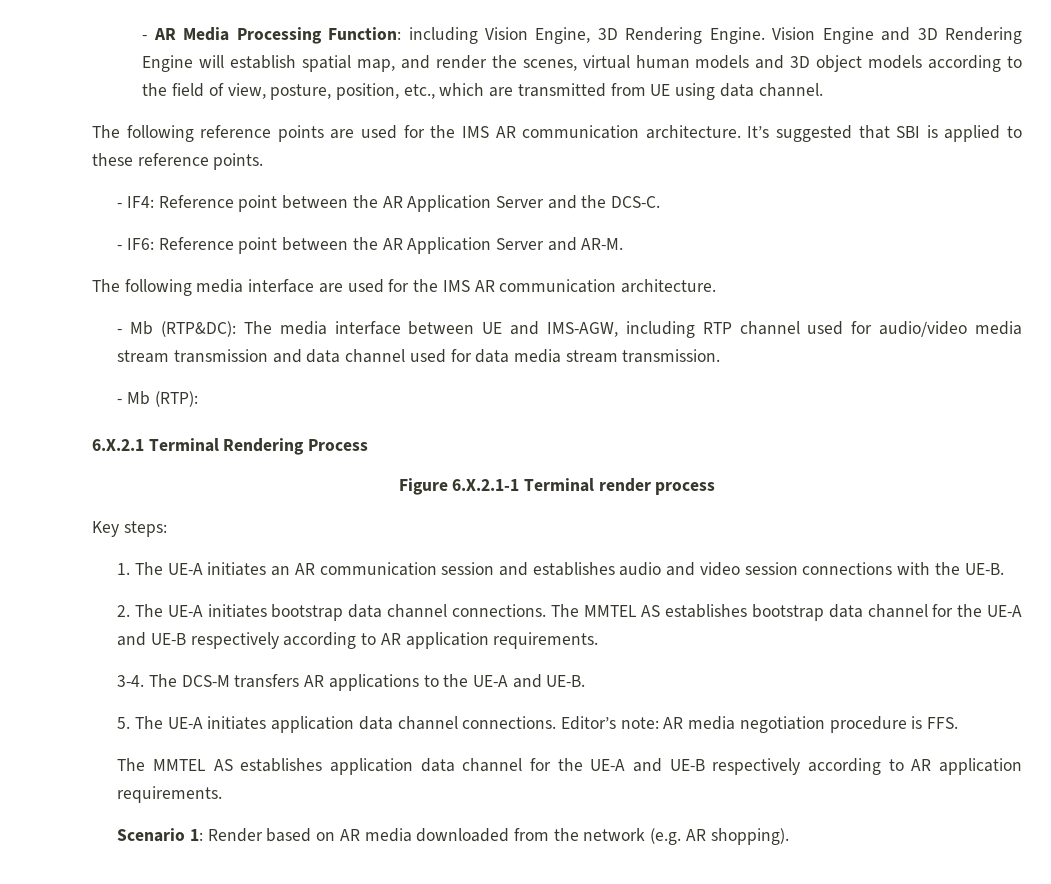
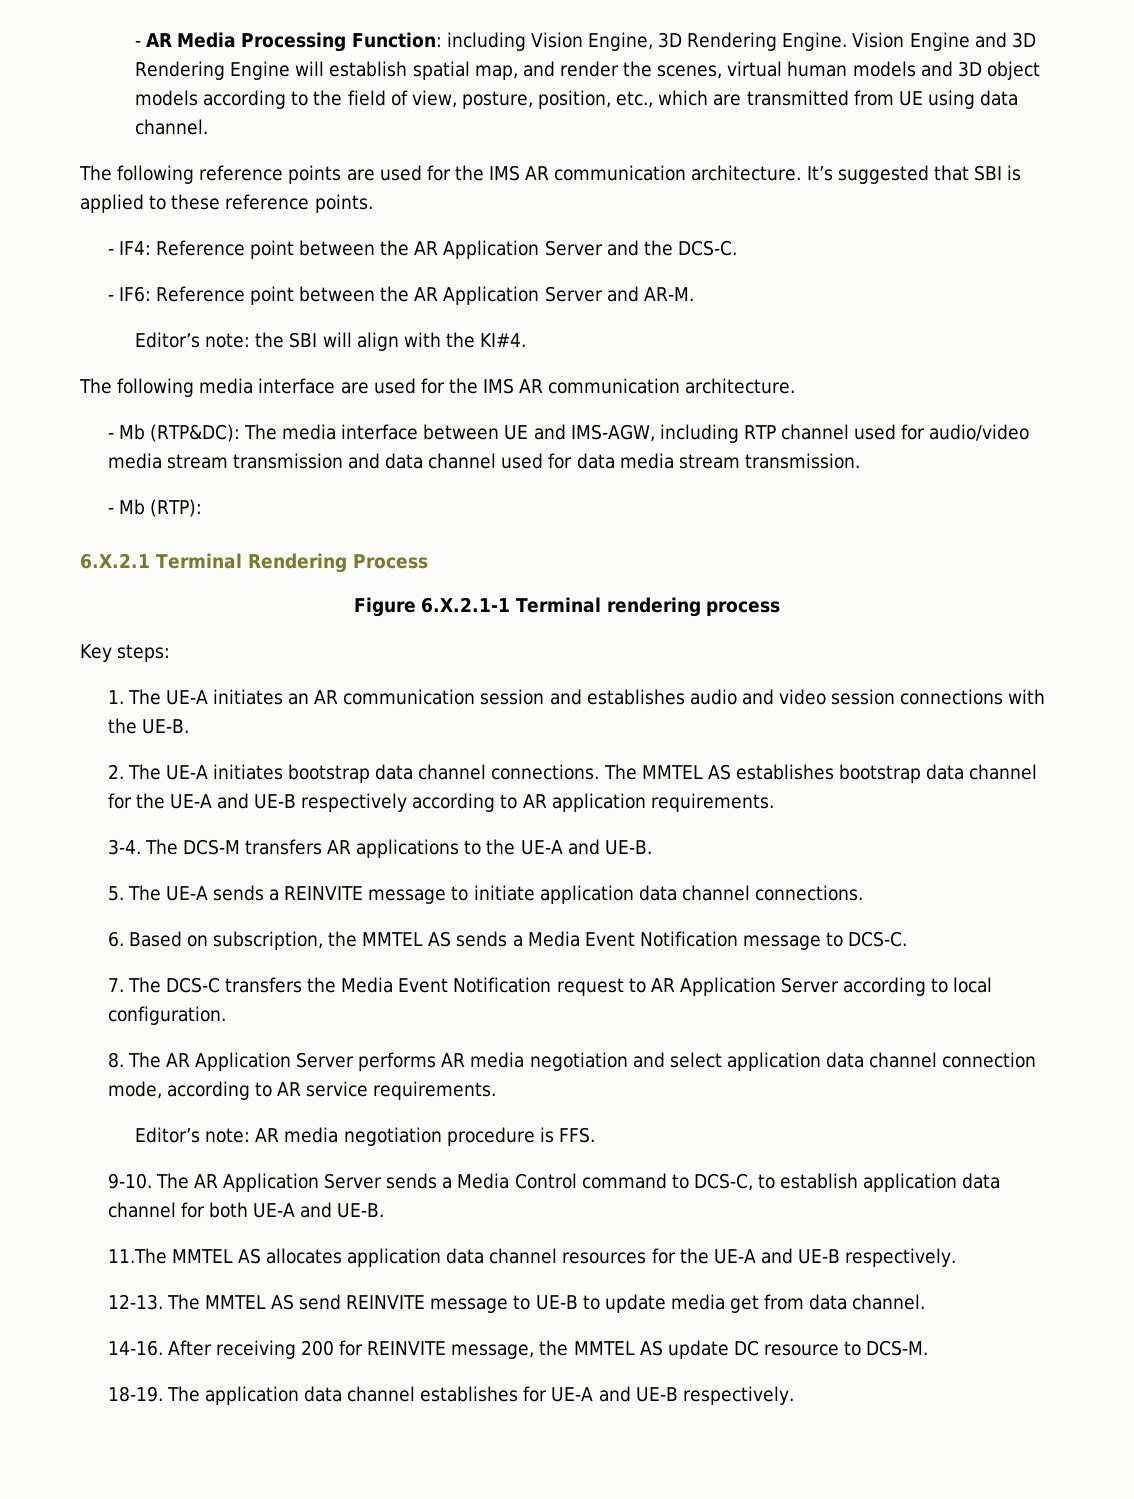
+ Editor’s note: the SBI will align with the KI#4.
- Figure 6.X.2.1-1 Terminal render process
+ Figure 6.X.2.1-1 Terminal rendering process
- 5. The UE-A initiates application data channel connections. Editor’s note: AR media negotiation procedure is FFS.
+ 5. The UE-A sends a REINVITE message to initiate application data channel connections.
+ 6. Based on subscription, the MMTEL AS sends a Media Event Notification message to DCS-C.
+ 7. The DCS-C transfers the Media Event Notification request to AR Application Server according to local configuration.
+ 8. The AR Application Server performs AR media negotiation and select application data channel connection mode, according to AR service requirements.
+ Editor’s note: AR media negotiation procedure is FFS.
- The MMTEL AS establishes application data channel for the UE-A and UE-B respectively according to AR application requirements.
- Scenario 1: Render based on AR media downloaded from the network (e.g. AR shopping).
+ 9-10. The AR Application Server sends a Media Control command to DCS-C, to establish application data channel for both UE-A and UE-B.
+ 11.The MMTEL AS allocates application data channel resources for the UE-A and UE-B respectively.
+ 12-13. The MMTEL AS send REINVITE message to UE-B to update media get from data channel.
+ 14-16. After receiving 200 for REINVITE message, the MMTEL AS update DC resource to DCS-M.
+ 18-19. The application data channel establishes for UE-A and UE-B respectively.

